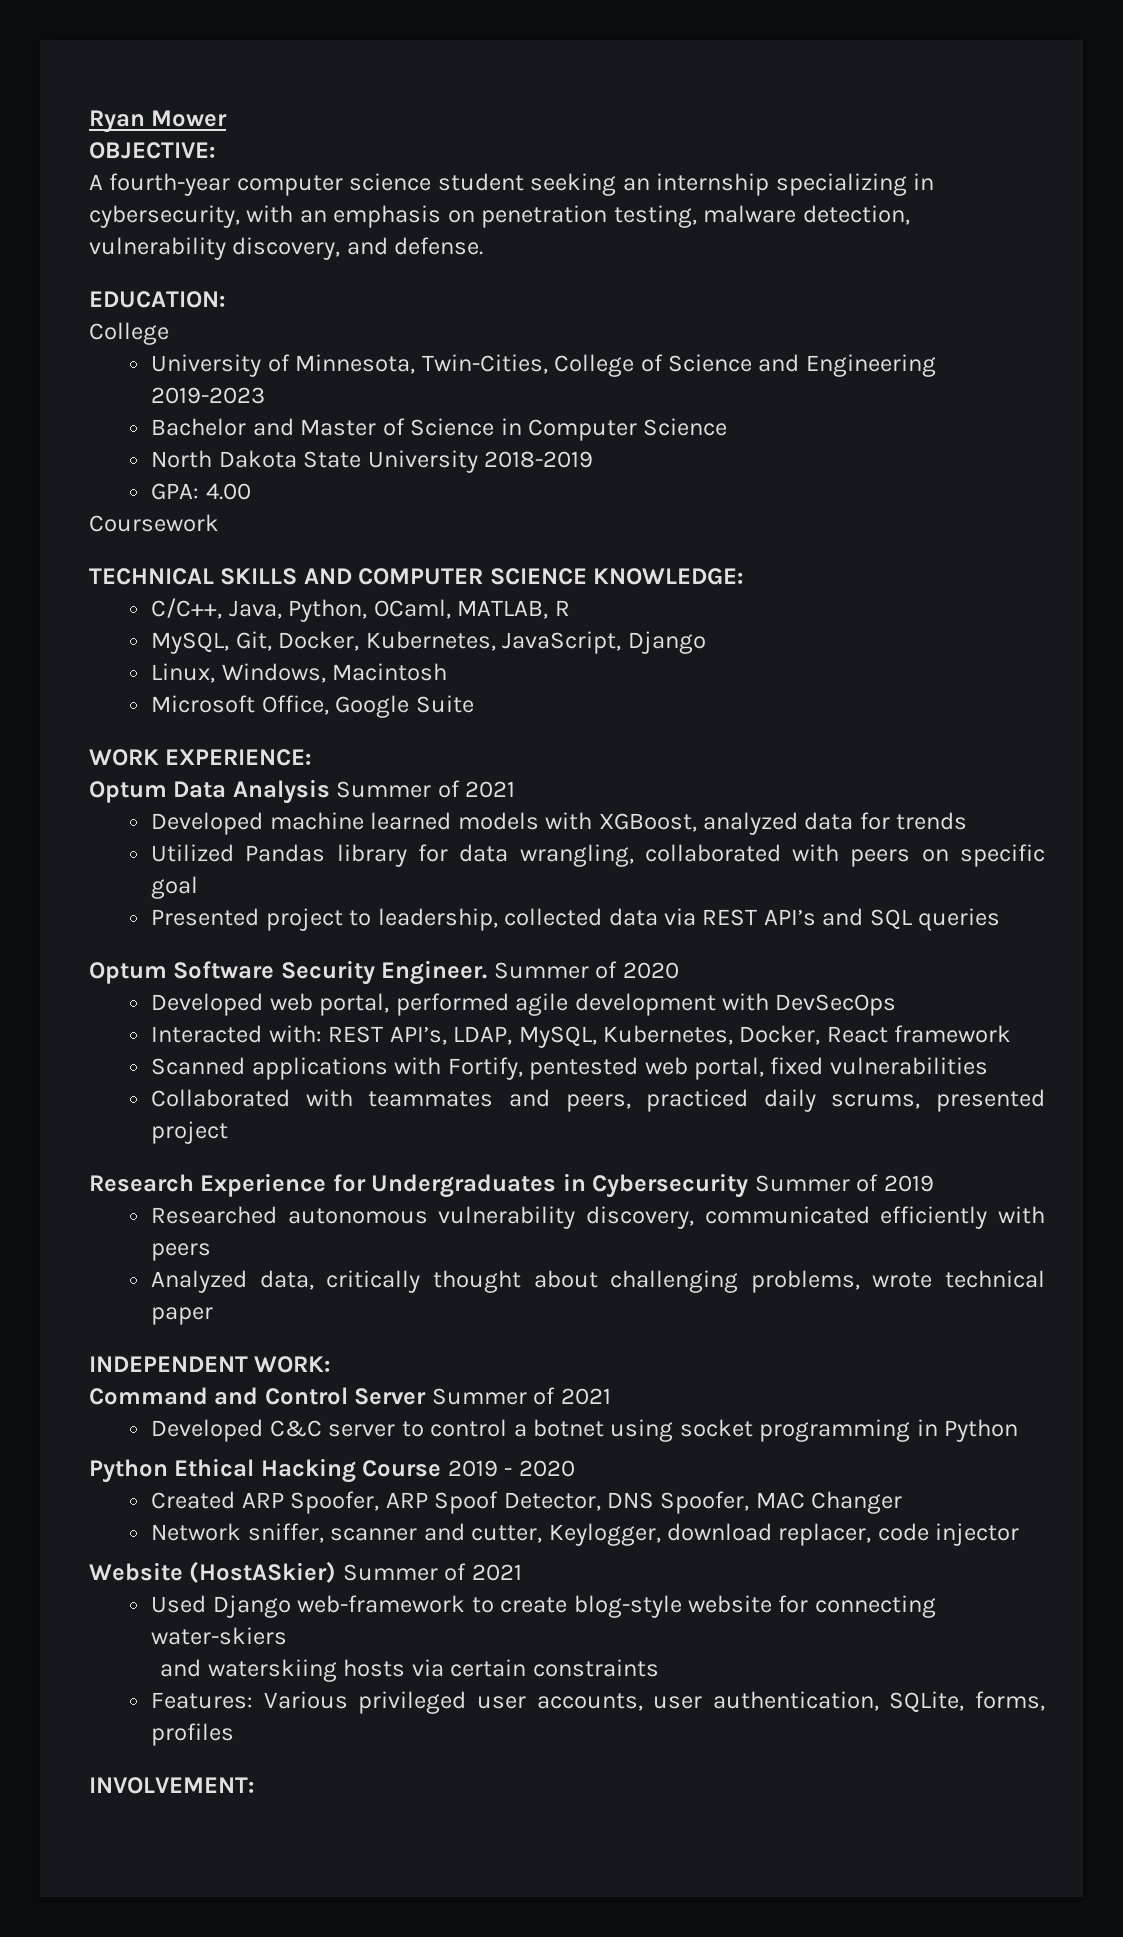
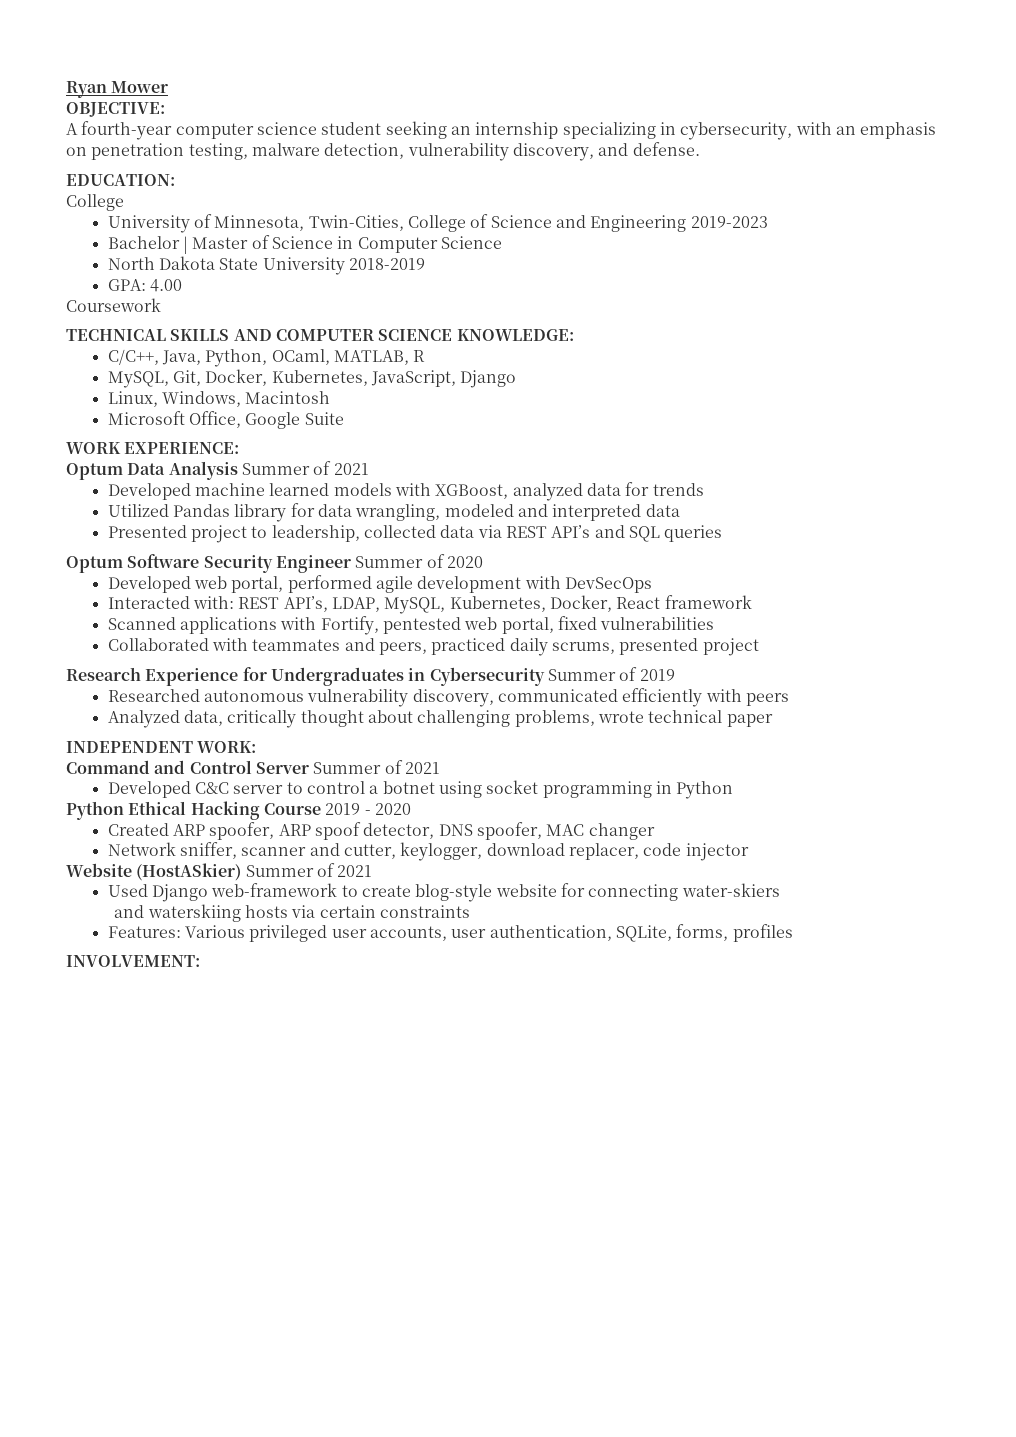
- Bachelor and Master of Science in Computer Science
+ Bachelor | Master of Science in Computer Science
- Utilized Pandas library for data wrangling, collaborated with peers on specific goal
+ Utilized Pandas library for data wrangling, modeled and interpreted data
- Optum Software Security Engineer. Summer of 2020
+ Optum Software Security Engineer Summer of 2020
- Created ARP Spoofer, ARP Spoof Detector, DNS Spoofer, MAC Changer
+ Created ARP spoofer, ARP spoof detector, DNS spoofer, MAC changer
- Network sniffer, scanner and cutter, Keylogger, download replacer, code injector
+ Network sniffer, scanner and cutter, keylogger, download replacer, code injector

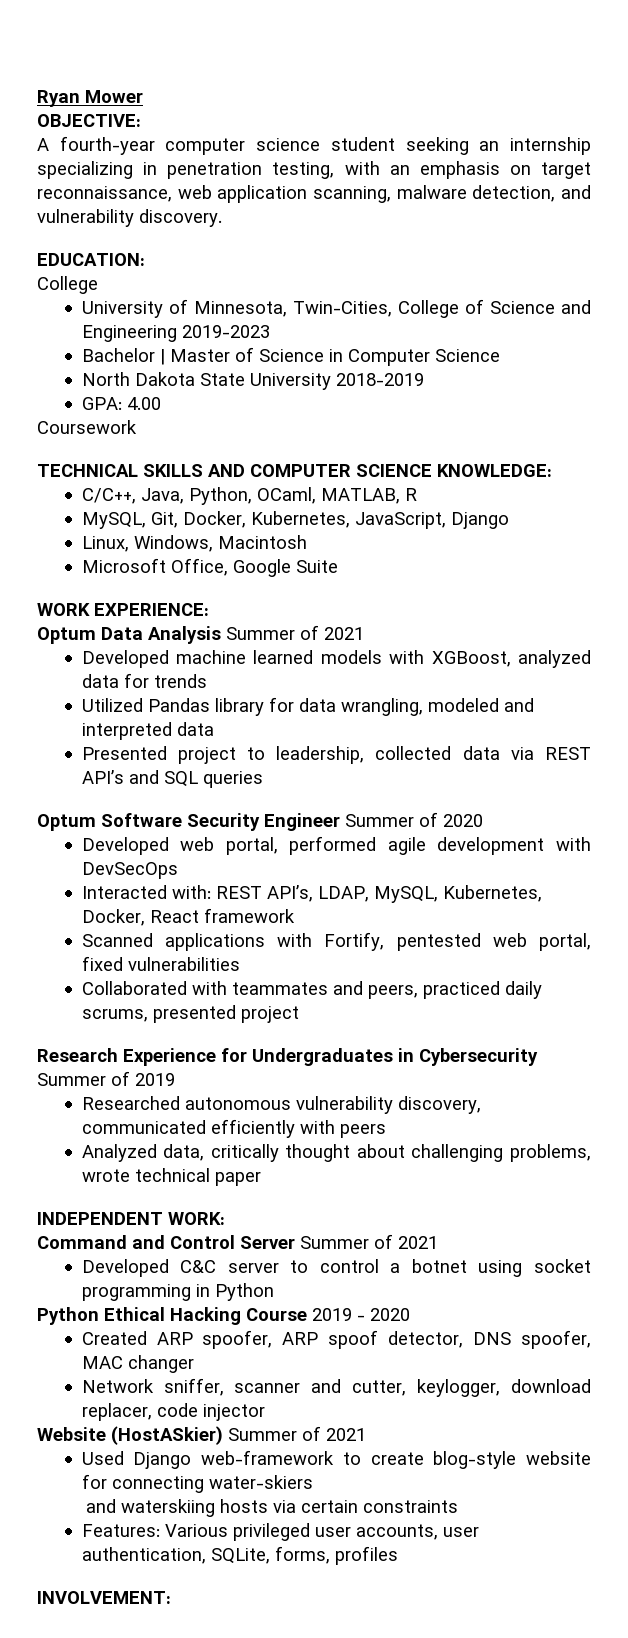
- A fourth-year computer science student seeking an internship specializing in cybersecurity, with an emphasis on penetration testing, malware detection, vulnerability discovery, and defense.
+ A fourth-year computer science student seeking an internship specializing in penetration testing, with an emphasis on target reconnaissance, web application scanning, malware detection, and vulnerability discovery.

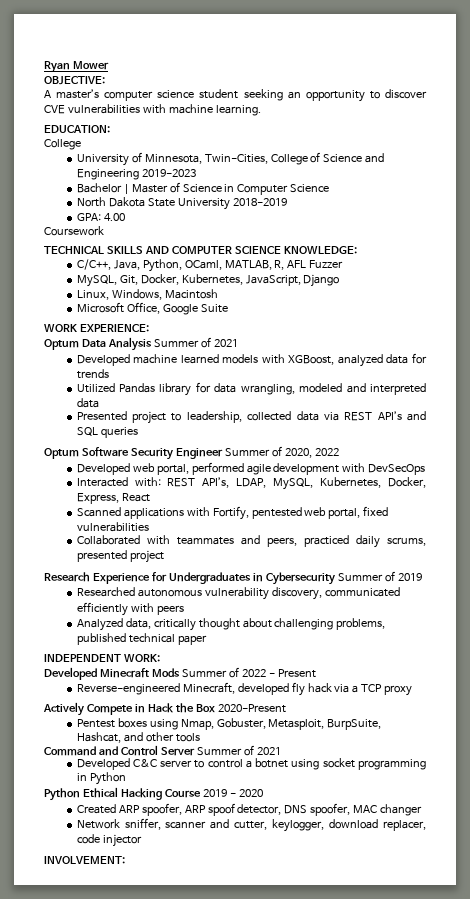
- A fourth-year computer science student seeking an internship specializing in penetration testing, with an emphasis on target reconnaissance, web application scanning, malware detection, and vulnerability discovery.
+ A master’s computer science student seeking an opportunity to discover CVE vulnerabilities with machine learning.
- C/C++, Java, Python, OCaml, MATLAB, R
+ C/C++, Java, Python, OCaml, MATLAB, R, AFL Fuzzer
- Optum Software Security Engineer Summer of 2020
+ Optum Software Security Engineer Summer of 2020, 2022
- Interacted with: REST API’s, LDAP, MySQL, Kubernetes, Docker, React framework
+ Interacted with: REST API’s, LDAP, MySQL, Kubernetes, Docker, Express, React
- Analyzed data, critically thought about challenging problems, wrote technical paper
+ Analyzed data, critically thought about challenging problems, published technical paper
+ Developed Minecraft Mods Summer of 2022 - Present
+ Reverse-engineered Minecraft, developed fly hack via a TCP proxy
+ Actively Compete in Hack the Box 2020-Present
+ Pentest boxes using Nmap, Gobuster, Metasploit, BurpSuite, Hashcat, and other tools
- Website (HostASkier) Summer of 2021
- Used Django web-framework to create blog-style website for connecting water-skiers
- and waterskiing hosts via certain constraints
- Features: Various privileged user accounts, user authentication, SQLite, forms, profiles

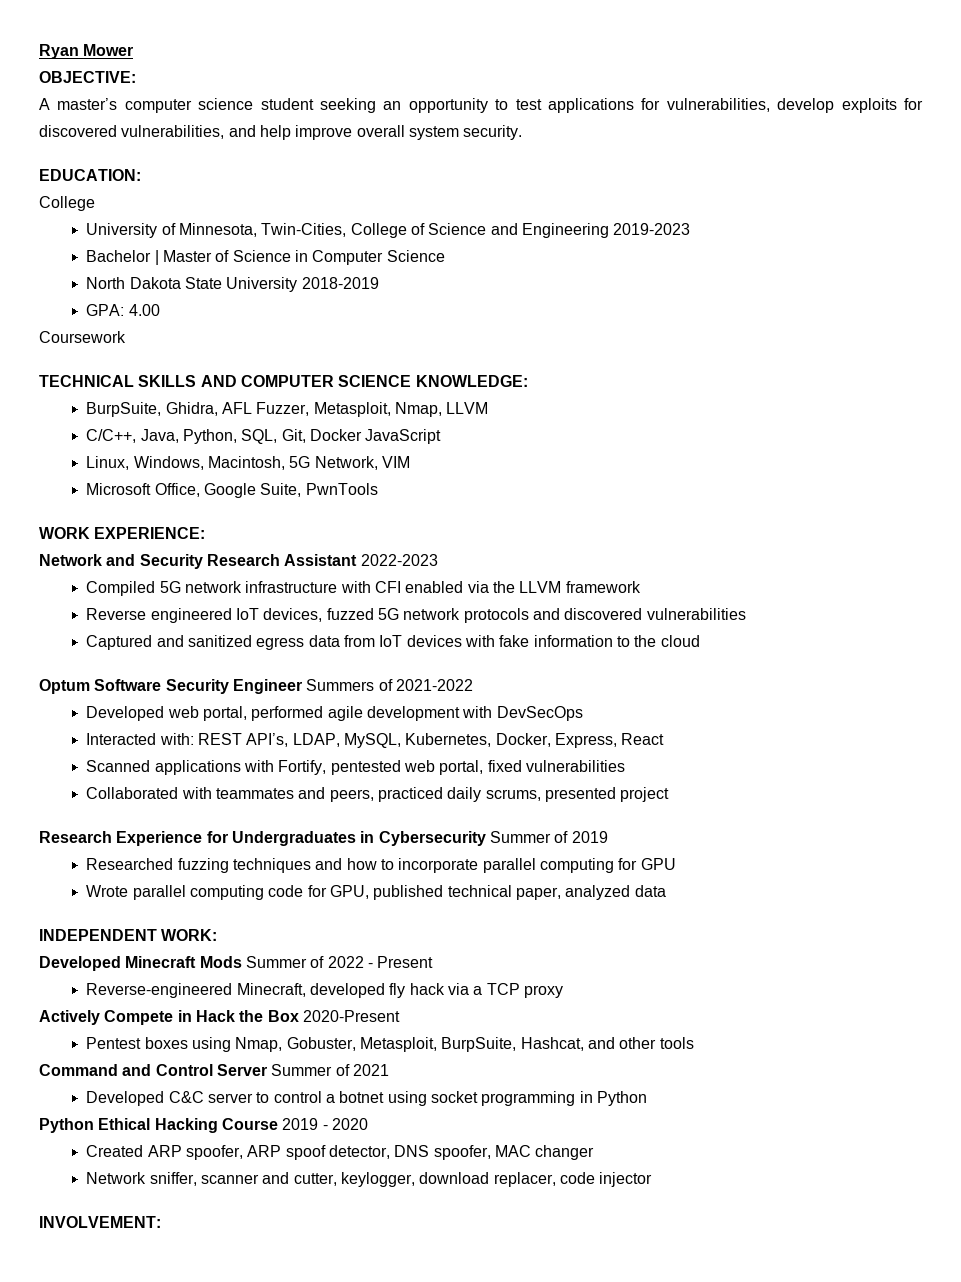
- A master’s computer science student seeking an opportunity to discover CVE vulnerabilities with machine learning.
+ A master’s computer science student seeking an opportunity to test applications for vulnerabilities, develop exploits for discovered vulnerabilities, and help improve overall system security.
- C/C++, Java, Python, OCaml, MATLAB, R, AFL Fuzzer
- MySQL, Git, Docker, Kubernetes, JavaScript, Django
- Linux, Windows, Macintosh
+ BurpSuite, Ghidra, AFL Fuzzer, Metasploit, Nmap, LLVM
+ C/C++, Java, Python, SQL, Git, Docker JavaScript
+ Linux, Windows, Macintosh, 5G Network, VIM
- Microsoft Office, Google Suite
+ Microsoft Office, Google Suite, PwnTools
- Optum Data Analysis Summer of 2021
- Developed machine learned models with XGBoost, analyzed data for trends
- Utilized Pandas library for data wrangling, modeled and interpreted data
- Presented project to leadership, collected data via REST API’s and SQL queries
+ Network and Security Research Assistant 2022-2023
+ Compiled 5G network infrastructure with CFI enabled via the LLVM framework
+ Reverse engineered IoT devices, fuzzed 5G network protocols and discovered vulnerabilities
+ Captured and sanitized egress data from IoT devices with fake information to the cloud
- Optum Software Security Engineer Summer of 2020, 2022
+ Optum Software Security Engineer Summers of 2021-2022
- Researched autonomous vulnerability discovery, communicated efficiently with peers
- Analyzed data, critically thought about challenging problems, published technical paper
+ Researched fuzzing techniques and how to incorporate parallel computing for GPU
+ Wrote parallel computing code for GPU, published technical paper, analyzed data

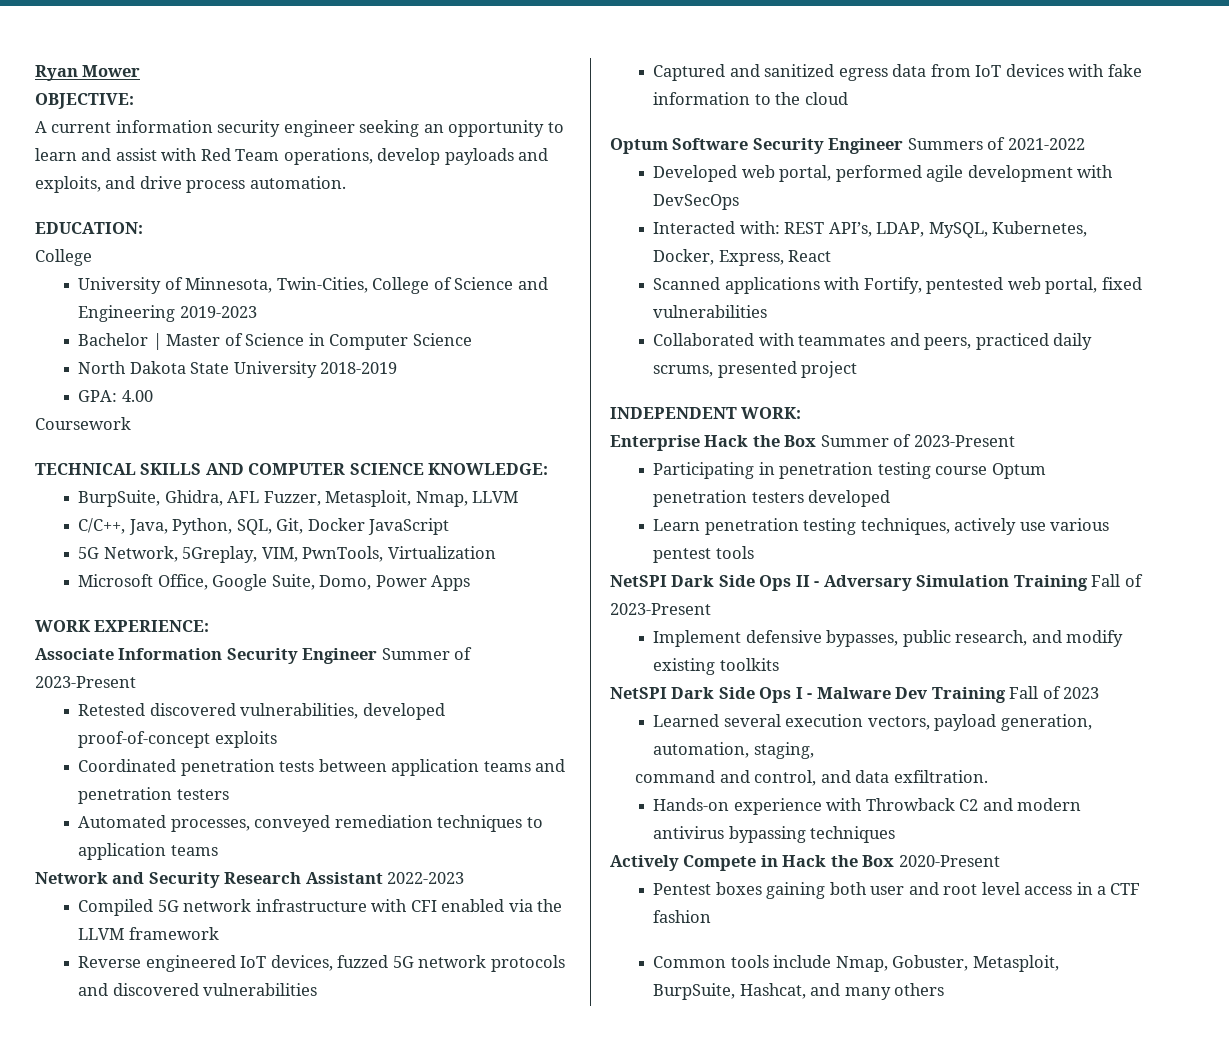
- A master’s computer science student seeking an opportunity to test applications for vulnerabilities, develop exploits for discovered vulnerabilities, and help improve overall system security.
+ A current information security engineer seeking an opportunity to learn and assist with Red Team operations, develop payloads and exploits, and drive process automation.
- Linux, Windows, Macintosh, 5G Network, VIM
+ 5G Network, 5Greplay, VIM, PwnTools, Virtualization
- Microsoft Office, Google Suite, PwnTools
+ Microsoft Office, Google Suite, Domo, Power Apps
+ Associate Information Security Engineer Summer of 2023-Present
+ Retested discovered vulnerabilities, developed proof-of-concept exploits
+ Coordinated penetration tests between application teams and penetration testers
+ Automated processes, conveyed remediation techniques to application teams
- Research Experience for Undergraduates in Cybersecurity Summer of 2019
- Researched fuzzing techniques and how to incorporate parallel computing for GPU
- Wrote parallel computing code for GPU, published technical paper, analyzed data
  INDEPENDENT WORK:
- Developed Minecraft Mods Summer of 2022 - Present
- Reverse-engineered Minecraft, developed fly hack via a TCP proxy
+ Enterprise Hack the Box Summer of 2023-Present
+ Participating in penetration testing course Optum penetration testers developed
+ Learn penetration testing techniques, actively use various pentest tools
+ NetSPI Dark Side Ops II - Adversary Simulation Training Fall of 2023-Present
+ Implement defensive bypasses, public research, and modify existing toolkits
+ NetSPI Dark Side Ops I - Malware Dev Training Fall of 2023
+ Learned several execution vectors, payload generation, automation, staging,
+ command and control, and data exfiltration.
+ Hands-on experience with Throwback C2 and modern antivirus bypassing techniques
- Pentest boxes using Nmap, Gobuster, Metasploit, BurpSuite, Hashcat, and other tools
- Command and Control Server Summer of 2021
- Developed C&C server to control a botnet using socket programming in Python
- Python Ethical Hacking Course 2019 - 2020
- Created ARP spoofer, ARP spoof detector, DNS spoofer, MAC changer
- Network sniffer, scanner and cutter, keylogger, download replacer, code injector
- INVOLVEMENT:
+ Pentest boxes gaining both user and root level access in a CTF fashion
+ Common tools include Nmap, Gobuster, Metasploit, BurpSuite, Hashcat, and many others

